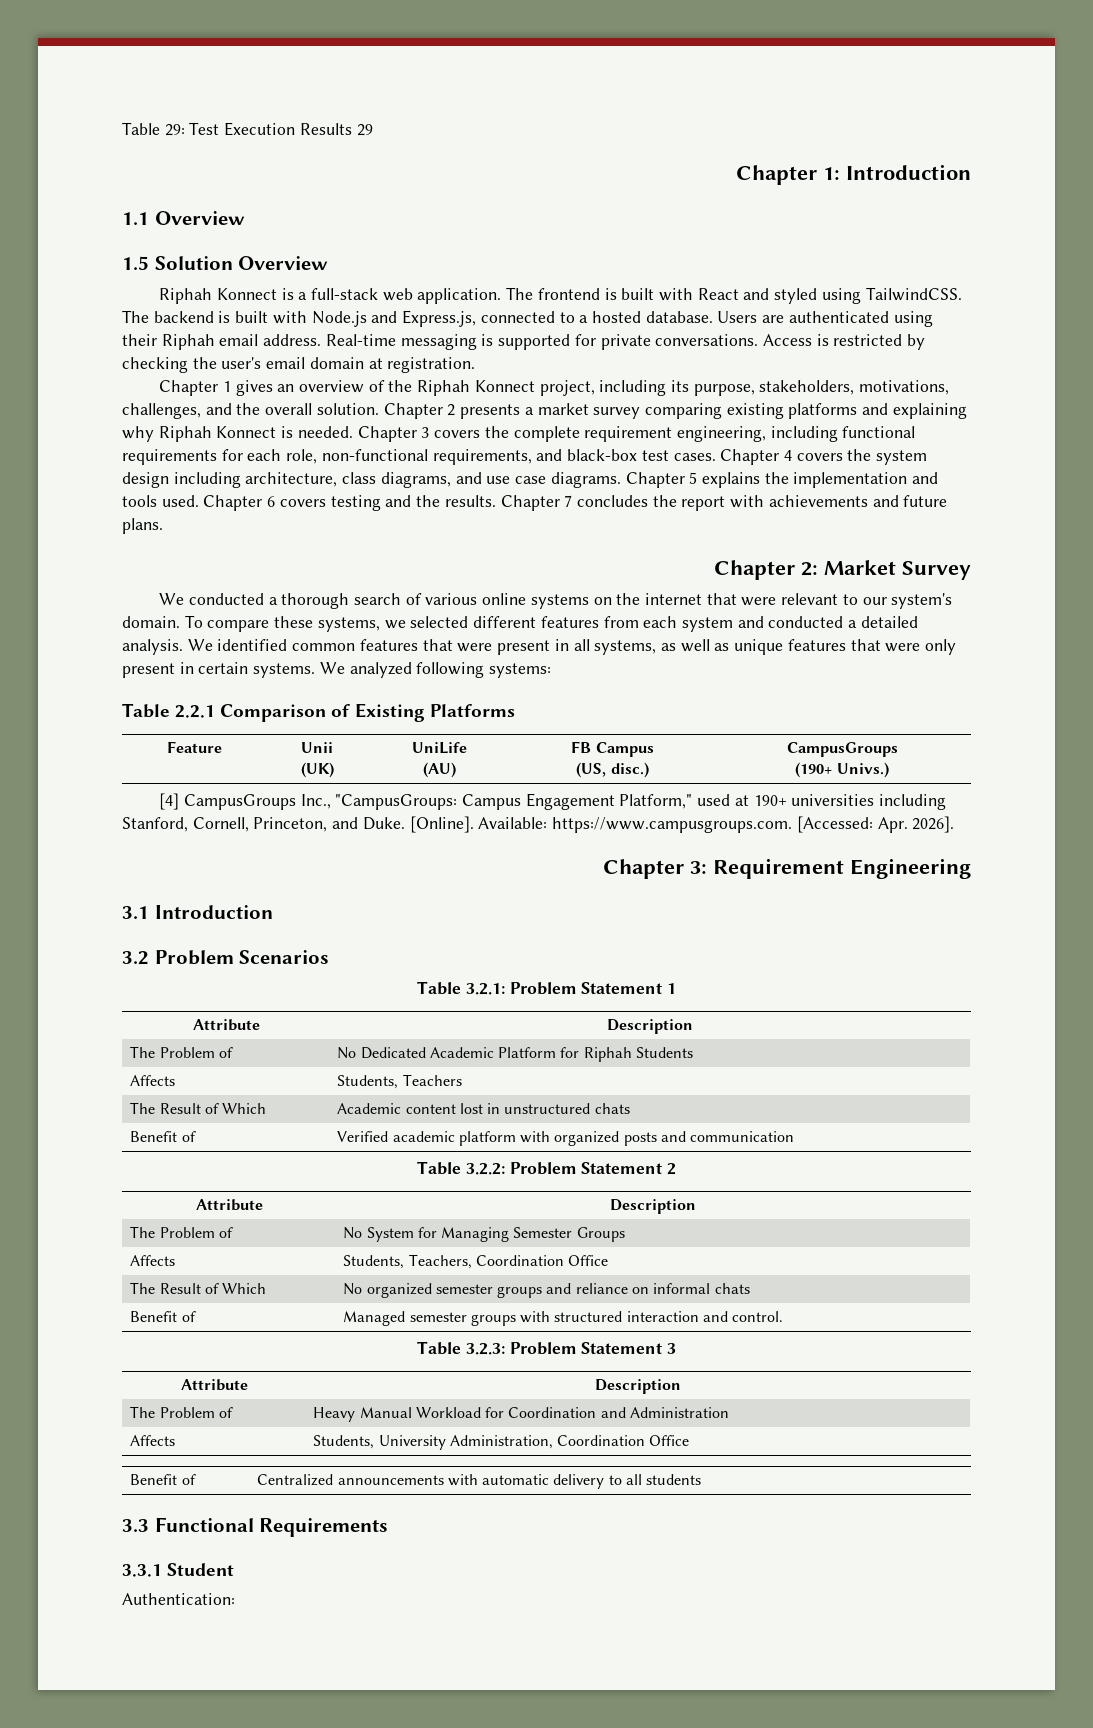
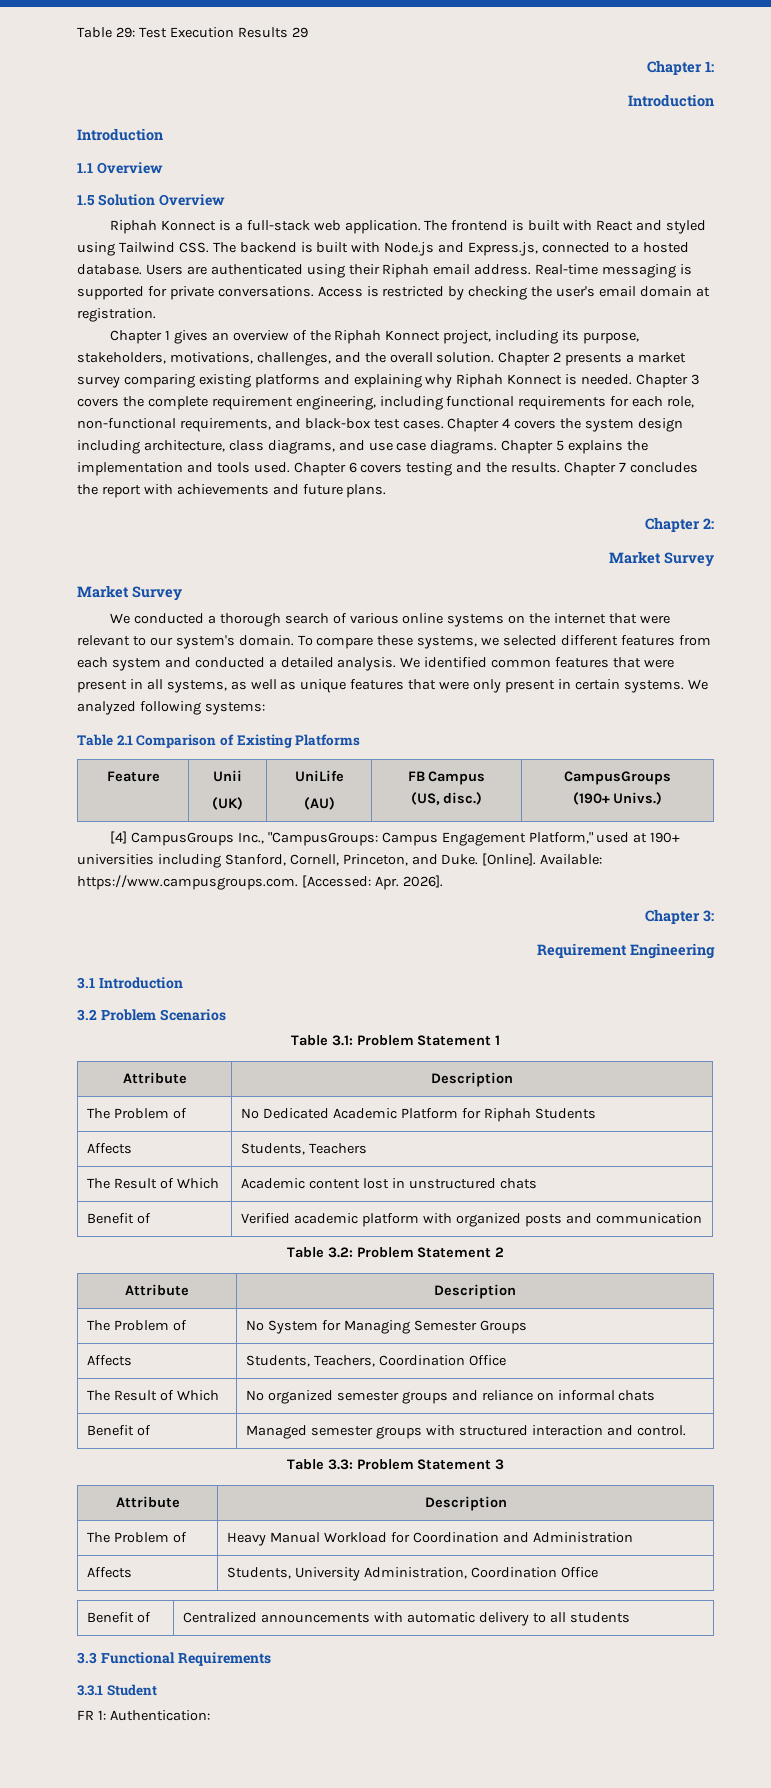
- Chapter 1: Introduction
+ Chapter 1:
+ Introduction
+ Introduction
- The frontend is built with React and styled using TailwindCSS. The backend is built with Node.js and Express.js, connected to a hosted database.
+ The frontend is built with React and styled using Tailwind CSS. The backend is built with Node.js and Express.js, connected to a hosted database.
- Chapter 2: Market Survey
+ Chapter 2:
+ Market Survey
+ Market Survey
- Table 2.2.1 Comparison of Existing Platforms
+ Table 2.1 Comparison of Existing Platforms
- Chapter 3: Requirement Engineering
+ Chapter 3:
+ Requirement Engineering
- Table 3.2.1: Problem Statement 1
+ Table 3.1: Problem Statement 1
- Table 3.2.2: Problem Statement 2
+ Table 3.2: Problem Statement 2
- Table 3.2.3: Problem Statement 3
+ Table 3.3: Problem Statement 3
- Authentication:
+ FR 1: Authentication:

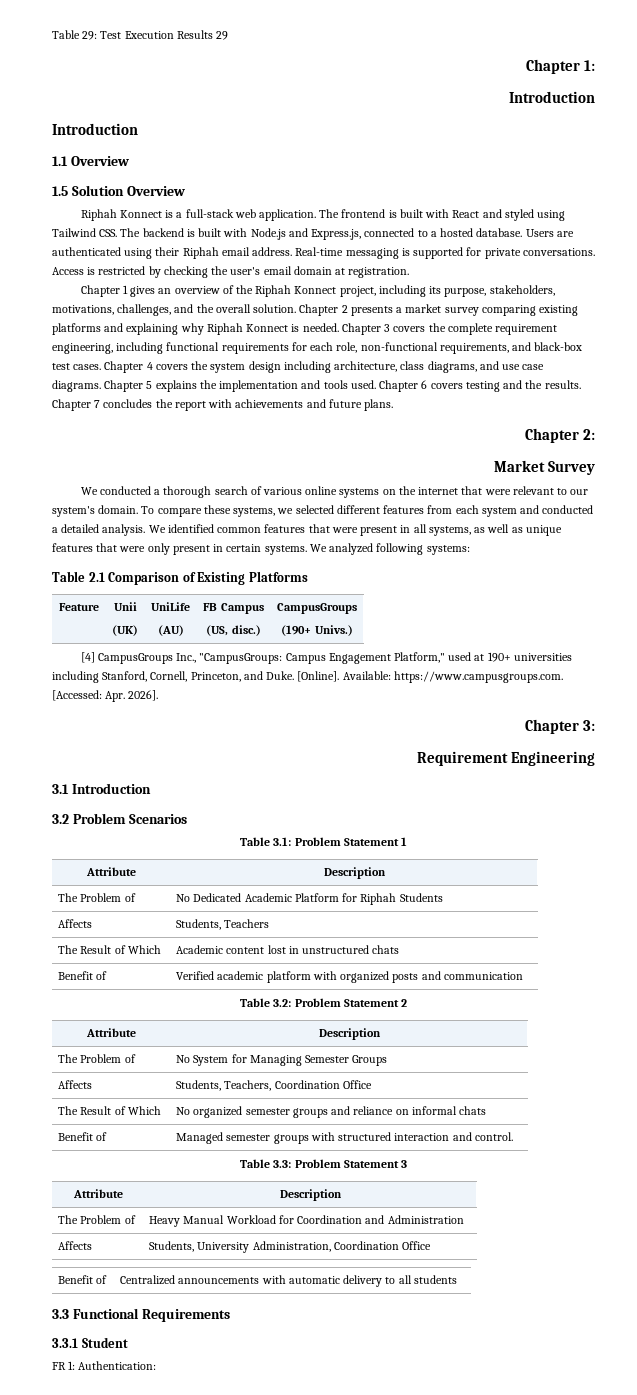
  Chapter 2:
- Market Survey

